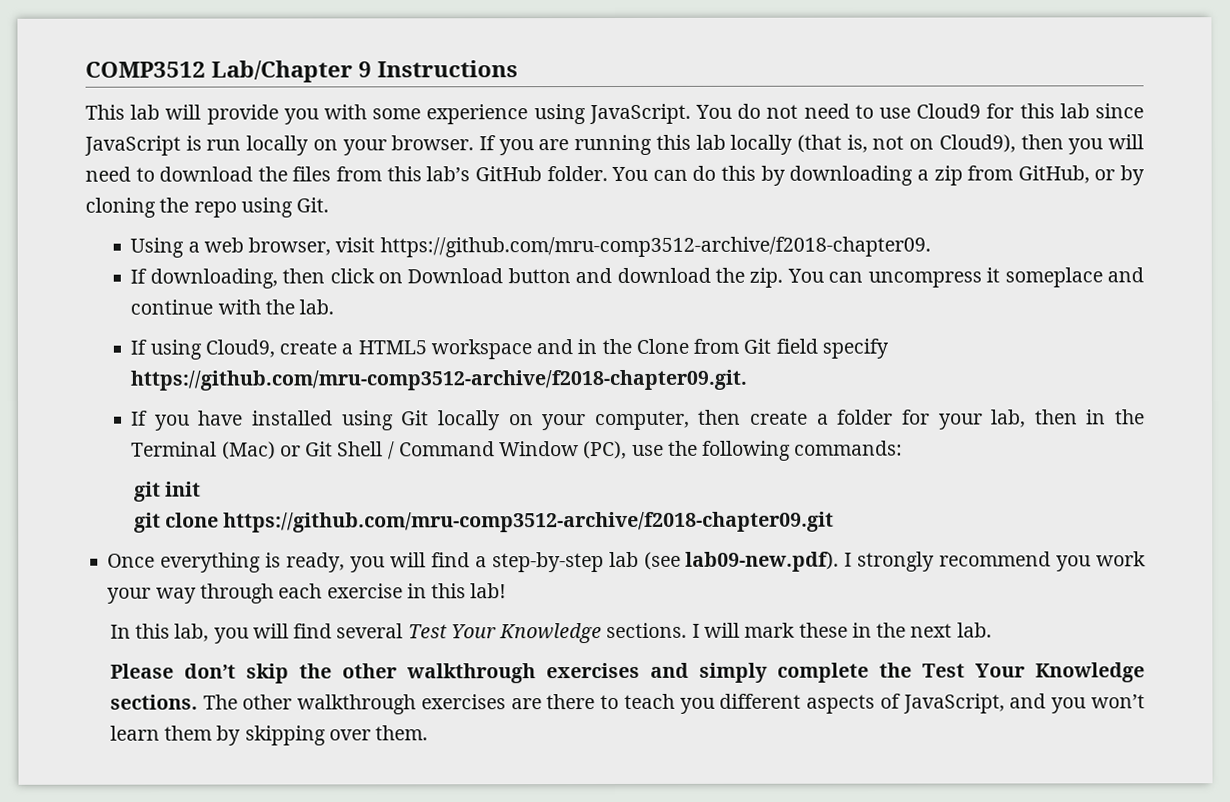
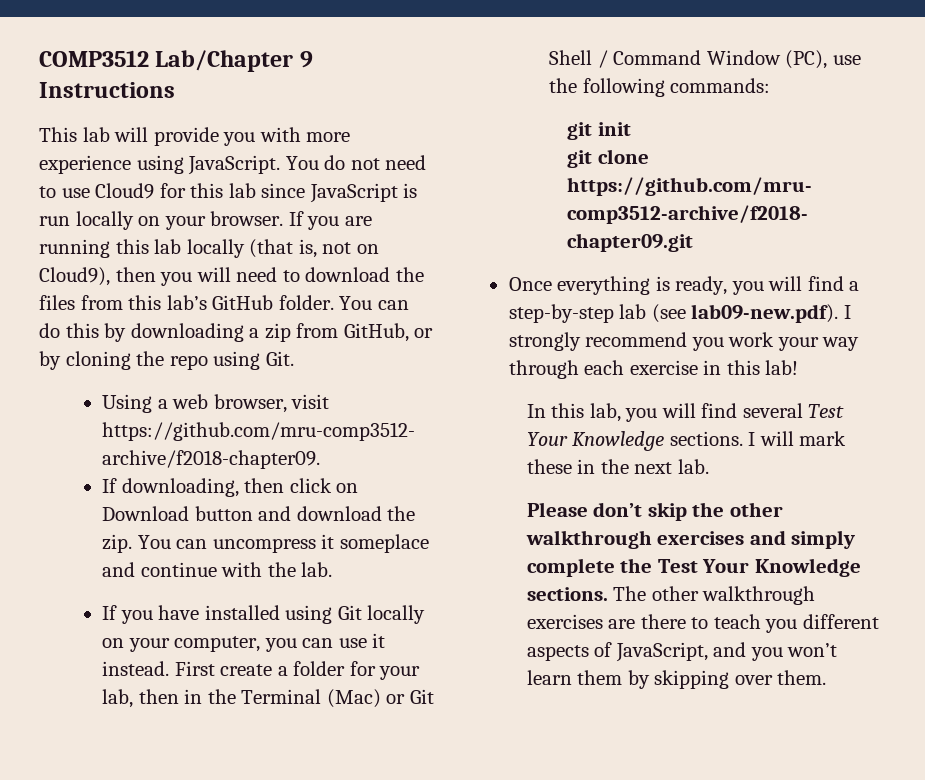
- This lab will provide you with some experience using JavaScript.
+ This lab will provide you with more experience using JavaScript.
- If using Cloud9, create a HTML5 workspace and in the Clone from Git field specify https://github.com/mru-comp3512-archive/f2018-chapter09.git.
- If you have installed using Git locally on your computer, then create a folder for your lab, then in the Terminal (Mac) or Git Shell / Command Window (PC), use the following commands:
+ If you have installed using Git locally on your computer, you can use it instead. First create a folder for your lab, then in the Terminal (Mac) or Git Shell / Command Window (PC), use the following commands:

